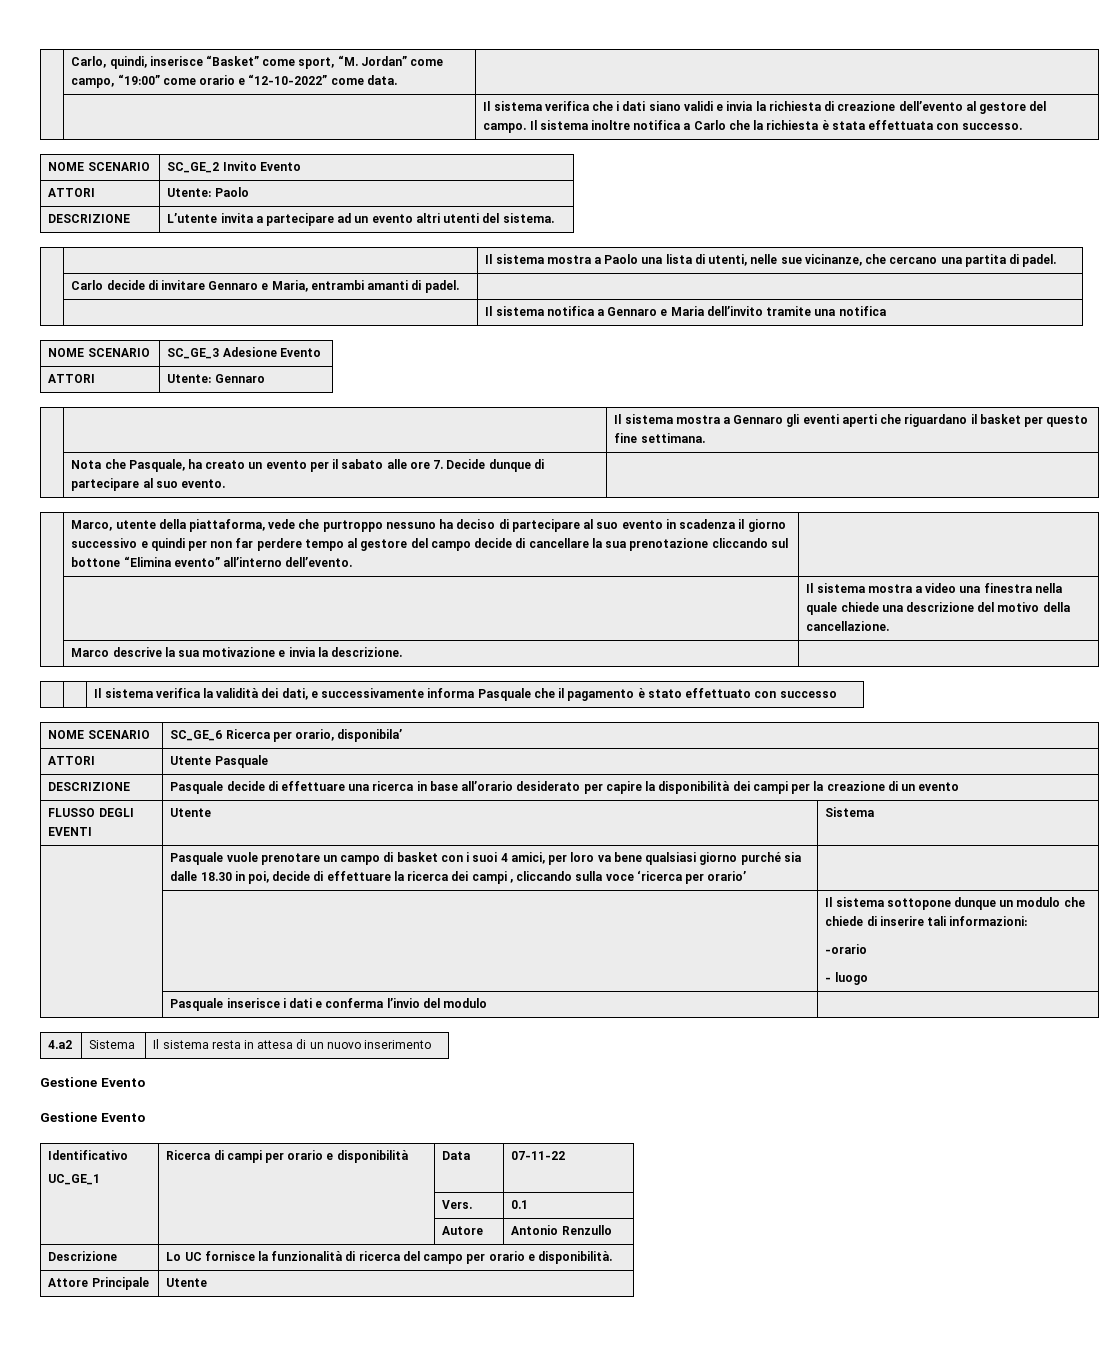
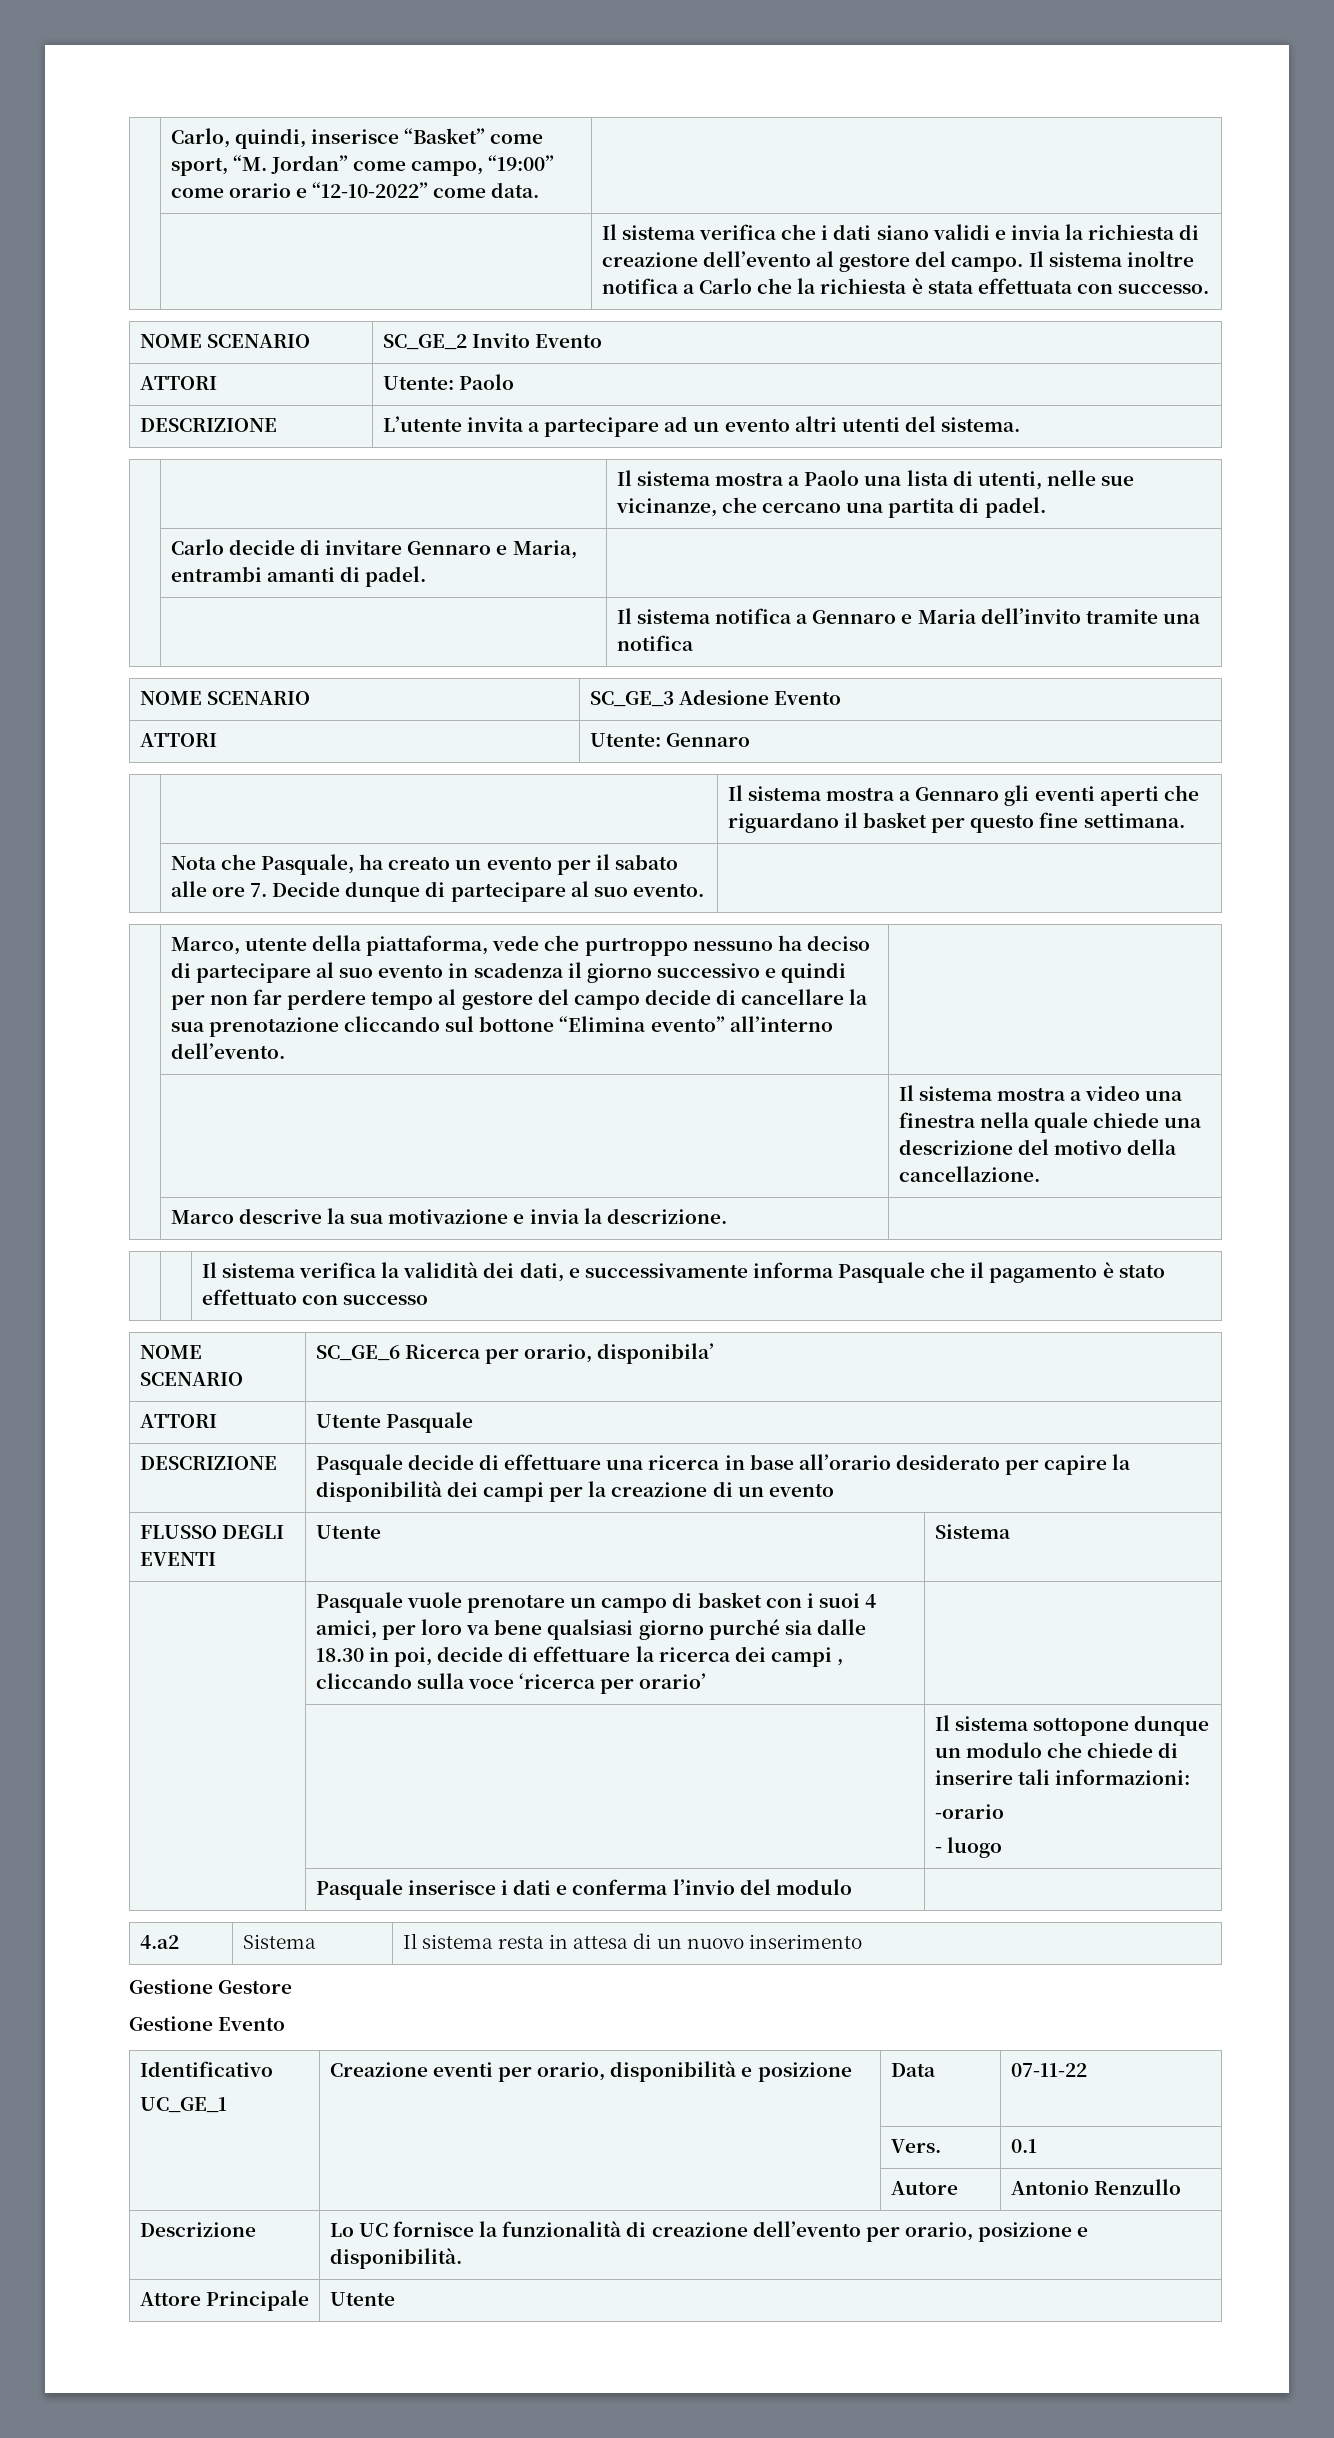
  4.a2 | Sistema | Il sistema resta in attesa di un nuovo inserimento
- Gestione Evento
+ Gestione Gestore
  Identificativo
- UC_GE_1 | Ricerca di campi per orario e disponibilità | Data | 07-11-22
+ UC_GE_1 | Creazione eventi per orario, disponibilità e posizione | Data | 07-11-22
- Descrizione | Lo UC fornisce la funzionalità di ricerca del campo per orario e disponibilità.
+ Descrizione | Lo UC fornisce la funzionalità di creazione dell’evento per orario, posizione e disponibilità.

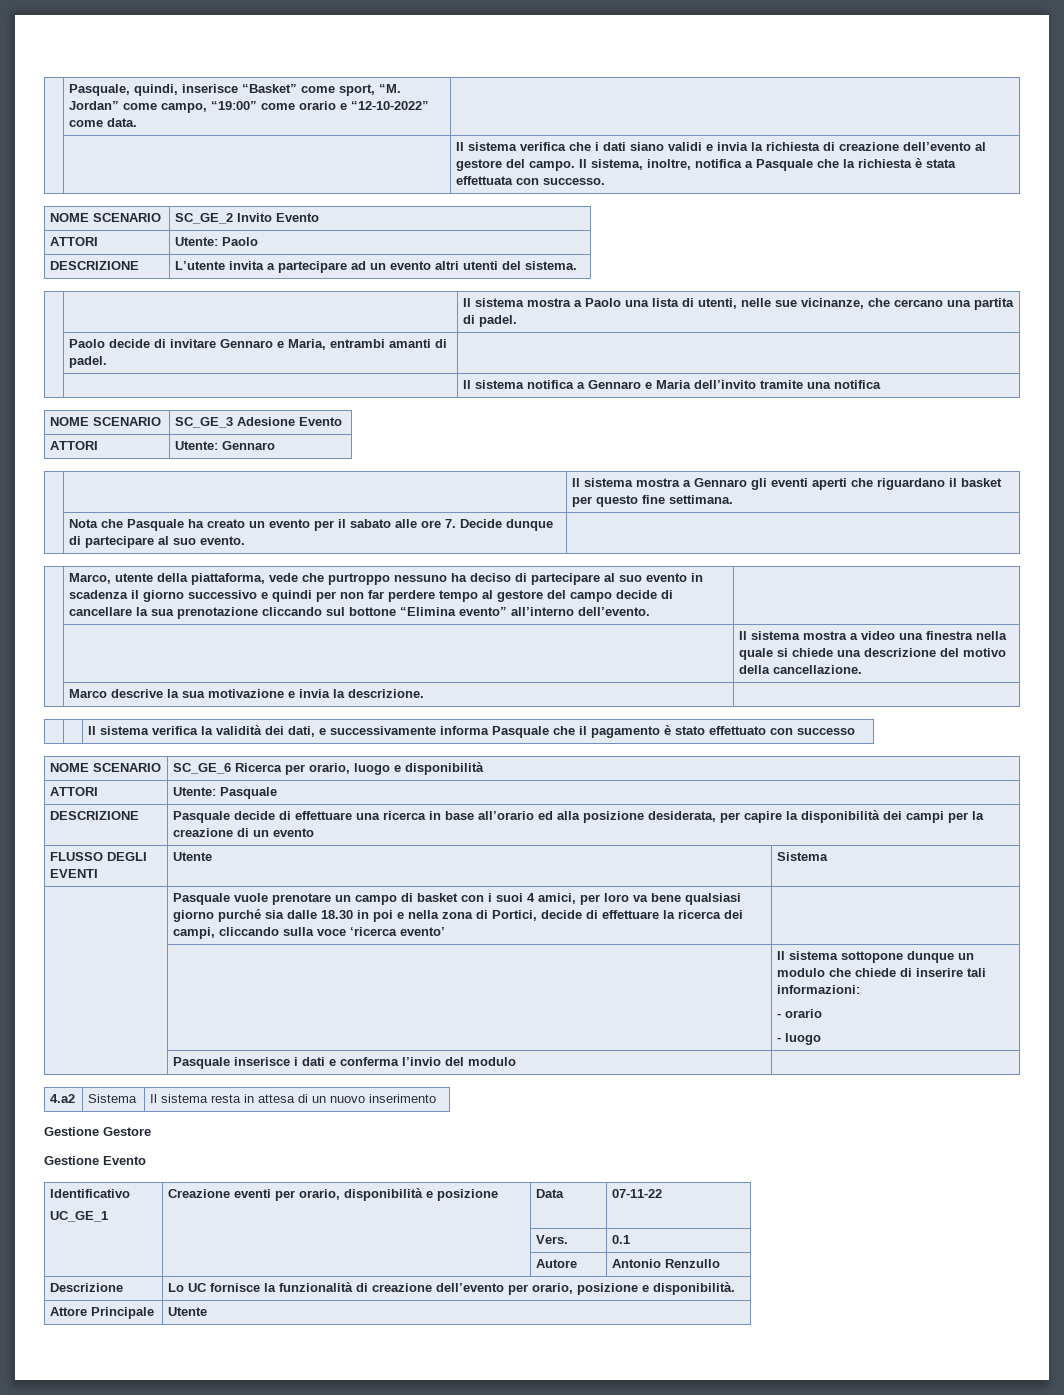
- | Carlo, quindi, inserisce “Basket” come sport, “M. Jordan” come campo, “19:00” come orario e “12-10-2022” come data. |
+ | Pasquale, quindi, inserisce “Basket” come sport, “M. Jordan” come campo, “19:00” come orario e “12-10-2022” come data. |
- | | Il sistema verifica che i dati siano validi e invia la richiesta di creazione dell’evento al gestore del campo. Il sistema inoltre notifica a Carlo che la richiesta è stata effettuata con successo.
+ | | Il sistema verifica che i dati siano validi e invia la richiesta di creazione dell’evento al gestore del campo. Il sistema, inoltre, notifica a Pasquale che la richiesta è stata effettuata con successo.
- | Carlo decide di invitare Gennaro e Maria, entrambi amanti di padel. |
+ | Paolo decide di invitare Gennaro e Maria, entrambi amanti di padel. |
- | Nota che Pasquale, ha creato un evento per il sabato alle ore 7. Decide dunque di partecipare al suo evento. |
+ | Nota che Pasquale ha creato un evento per il sabato alle ore 7. Decide dunque di partecipare al suo evento. |
- | | Il sistema mostra a video una finestra nella quale chiede una descrizione del motivo della cancellazione.
+ | | Il sistema mostra a video una finestra nella quale si chiede una descrizione del motivo della cancellazione.
- NOME SCENARIO | SC_GE_6 Ricerca per orario, disponibila’
- ATTORI | Utente Pasquale
+ NOME SCENARIO | SC_GE_6 Ricerca per orario, luogo e disponibilità
+ ATTORI | Utente: Pasquale
- DESCRIZIONE | Pasquale decide di effettuare una ricerca in base all’orario desiderato per capire la disponibilità dei campi per la creazione di un evento
+ DESCRIZIONE | Pasquale decide di effettuare una ricerca in base all’orario ed alla posizione desiderata, per capire la disponibilità dei campi per la creazione di un evento
- Pasquale vuole prenotare un campo di basket con i suoi 4 amici, per loro va bene qualsiasi giorno purché sia dalle 18.30 in poi, decide di effettuare la ricerca dei campi , cliccando sulla voce ‘ricerca per orario’
+ Pasquale vuole prenotare un campo di basket con i suoi 4 amici, per loro va bene qualsiasi giorno purché sia dalle 18.30 in poi e nella zona di Portici, decide di effettuare la ricerca dei campi, cliccando sulla voce ‘ricerca evento’
  | | Il sistema sottopone dunque un modulo che chiede di inserire tali informazioni:
- -orario
+ - orario

